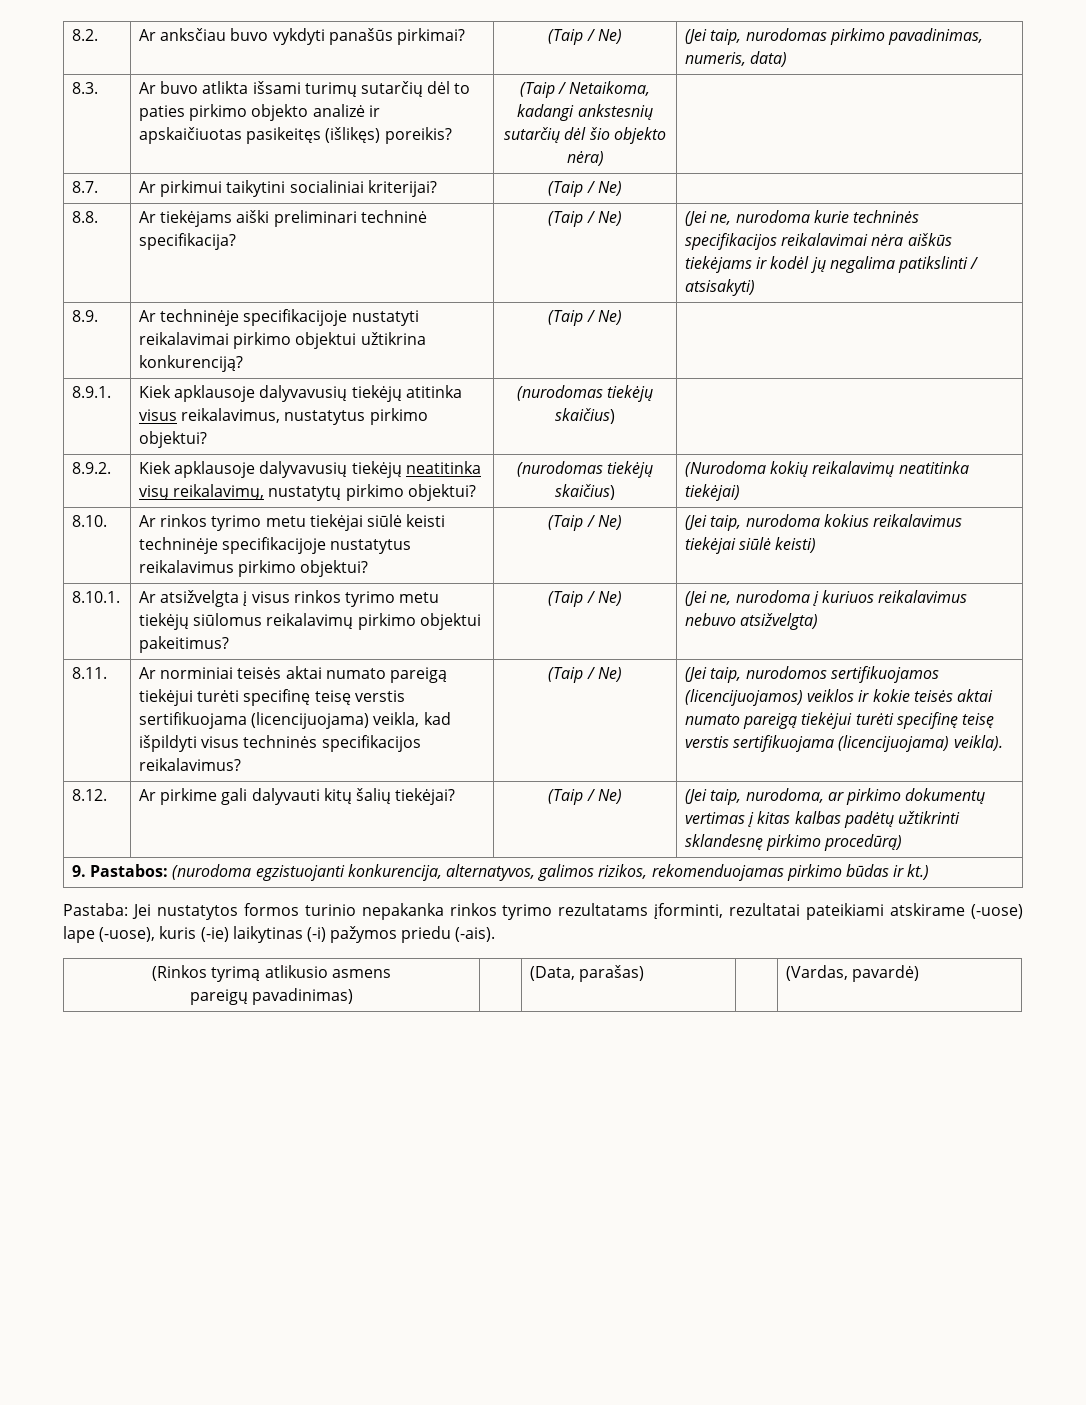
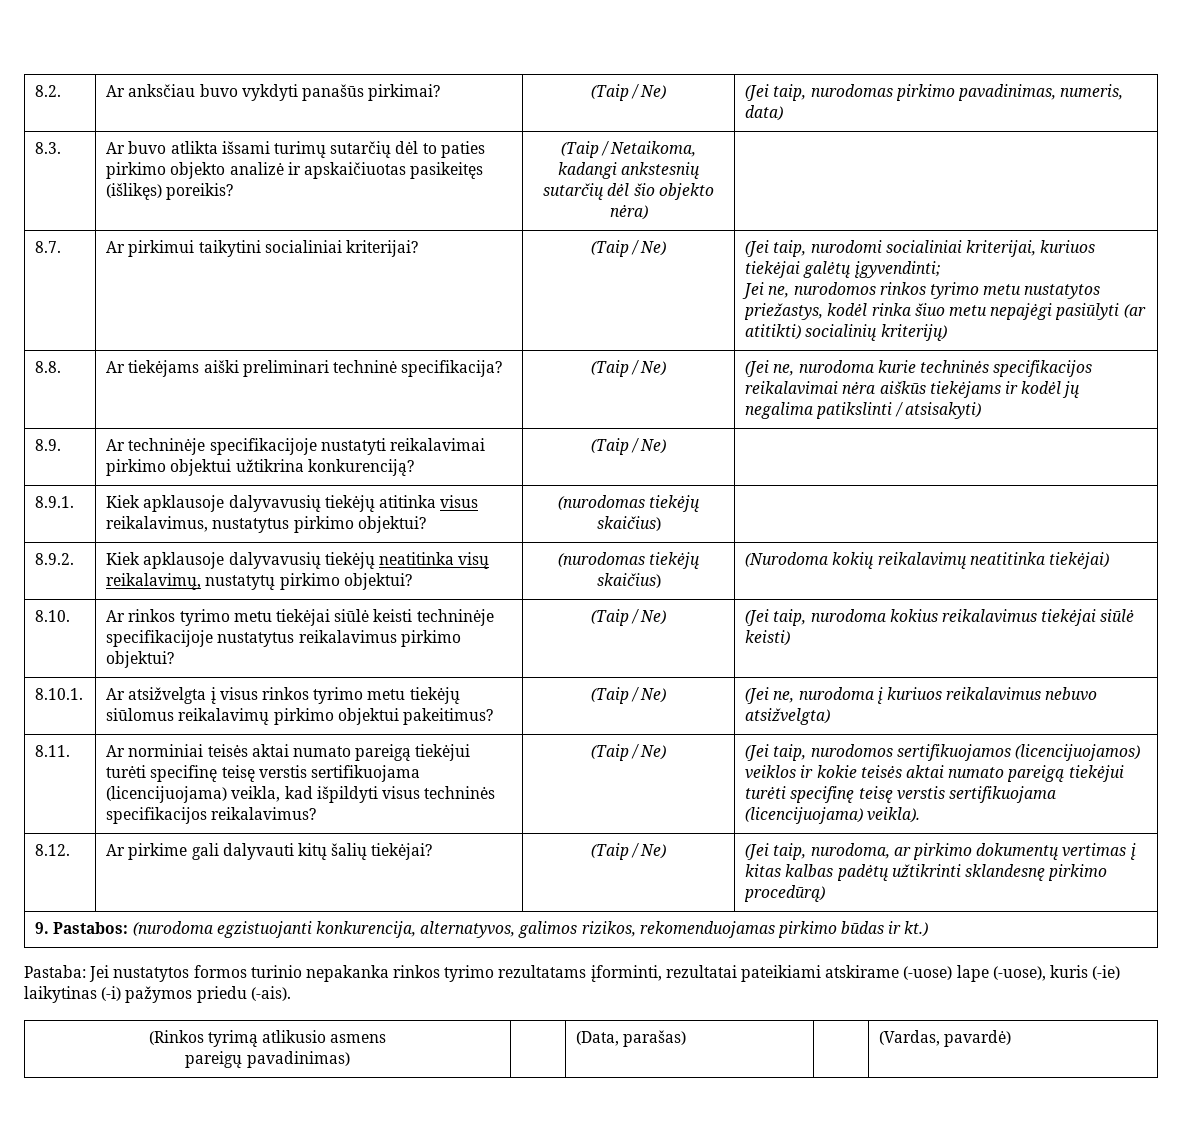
- 8.7. | Ar pirkimui taikytini socialiniai kriterijai? | (Taip / Ne) |
+ 8.7. | Ar pirkimui taikytini socialiniai kriterijai? | (Taip / Ne) | (Jei taip, nurodomi socialiniai kriterijai, kuriuos tiekėjai galėtų įgyvendinti;
+ Jei ne, nurodomos rinkos tyrimo metu nustatytos priežastys, kodėl rinka šiuo metu nepajėgi pasiūlyti (ar atitikti) socialinių kriterijų)

